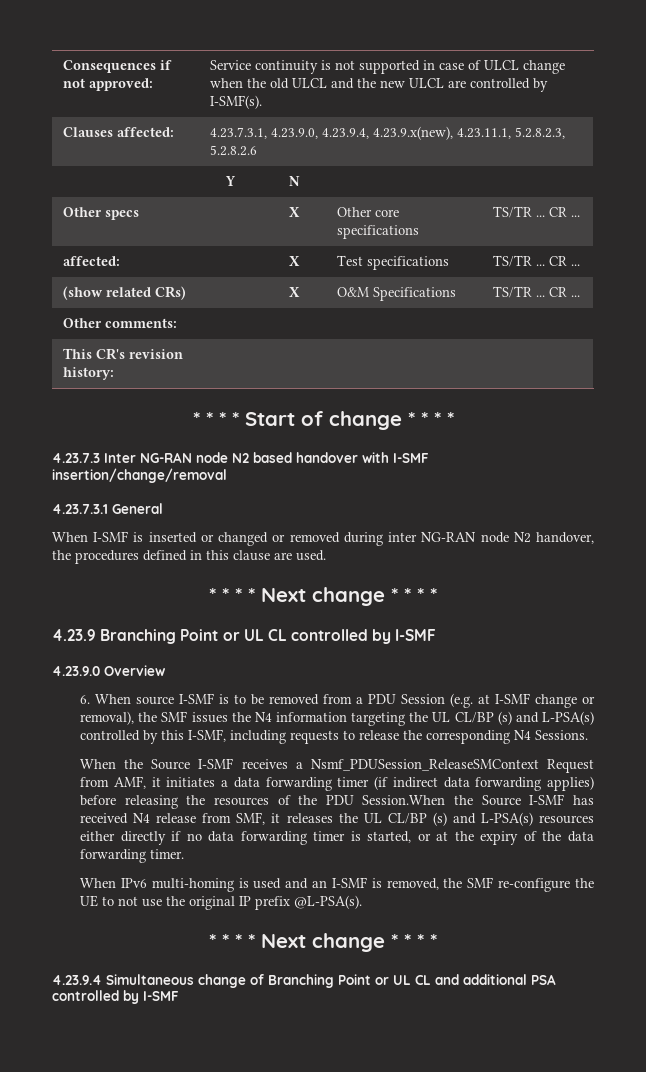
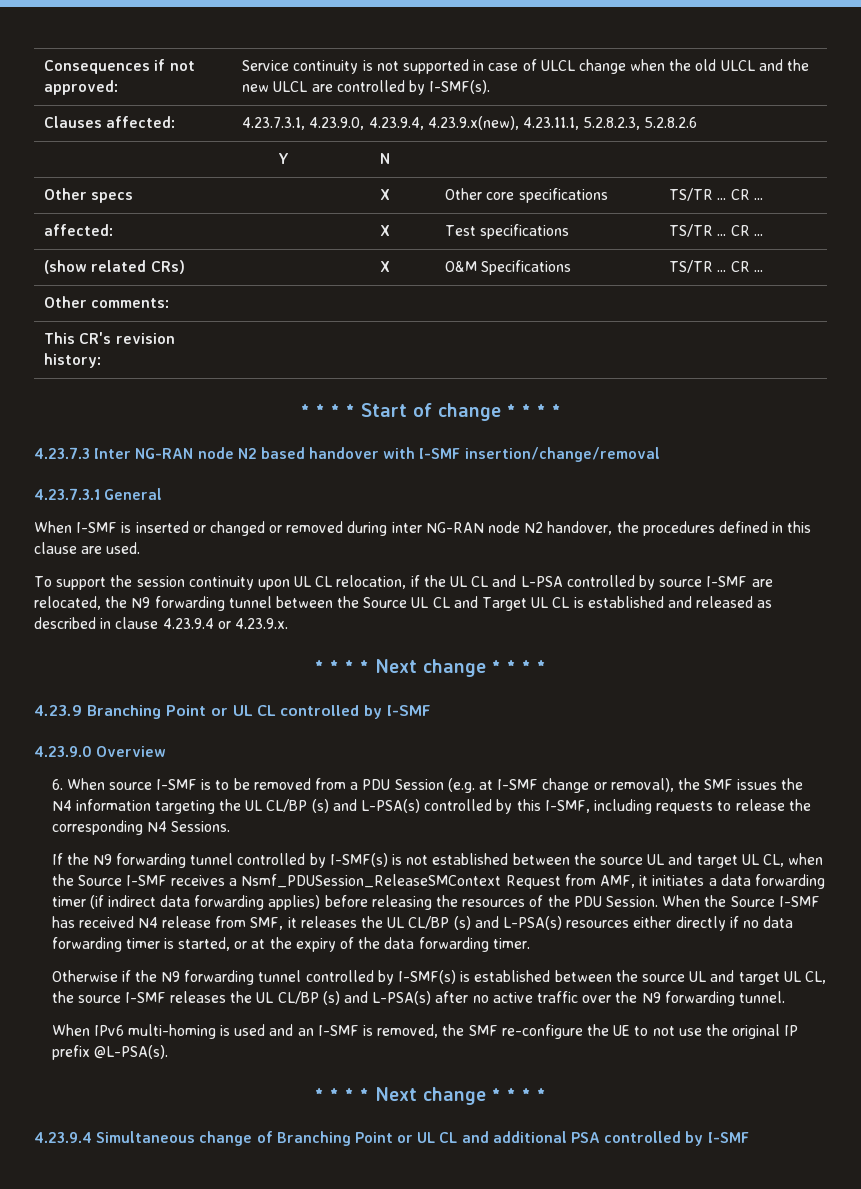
+ To support the session continuity upon UL CL relocation, if the UL CL and L-PSA controlled by source I-SMF are relocated, the N9 forwarding tunnel between the Source UL CL and Target UL CL is established and released as described in clause 4.23.9.4 or 4.23.9.x.
- When the Source I-SMF receives a Nsmf_PDUSession_ReleaseSMContext Request from AMF, it initiates a data forwarding timer (if indirect data forwarding applies) before releasing the resources of the PDU Session.When the Source I-SMF has received N4 release from SMF, it releases the UL CL/BP (s) and L-PSA(s) resources either directly if no data forwarding timer is started, or at the expiry of the data forwarding timer.
+ If the N9 forwarding tunnel controlled by I-SMF(s) is not established between the source UL and target UL CL, when the Source I-SMF receives a Nsmf_PDUSession_ReleaseSMContext Request from AMF, it initiates a data forwarding timer (if indirect data forwarding applies) before releasing the resources of the PDU Session. When the Source I-SMF has received N4 release from SMF, it releases the UL CL/BP (s) and L-PSA(s) resources either directly if no data forwarding timer is started, or at the expiry of the data forwarding timer.
+ Otherwise if the N9 forwarding tunnel controlled by I-SMF(s) is established between the source UL and target UL CL, the source I-SMF releases the UL CL/BP (s) and L-PSA(s) after no active traffic over the N9 forwarding tunnel.

